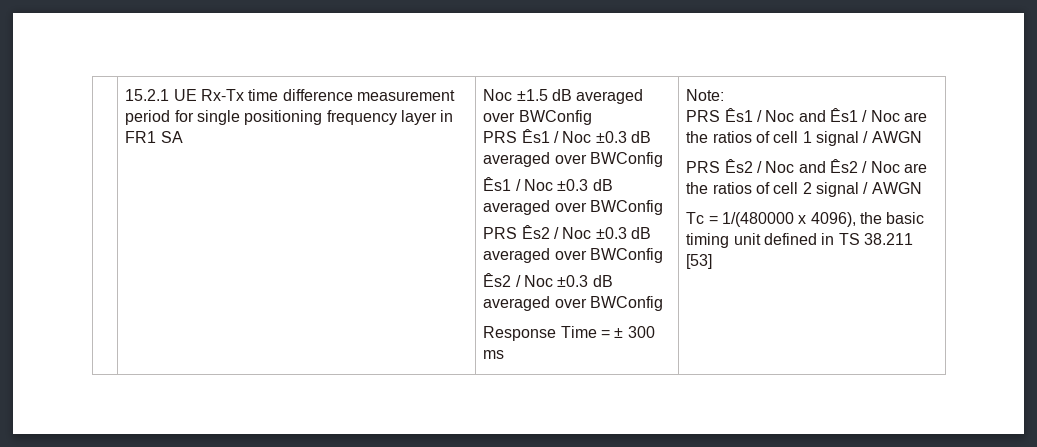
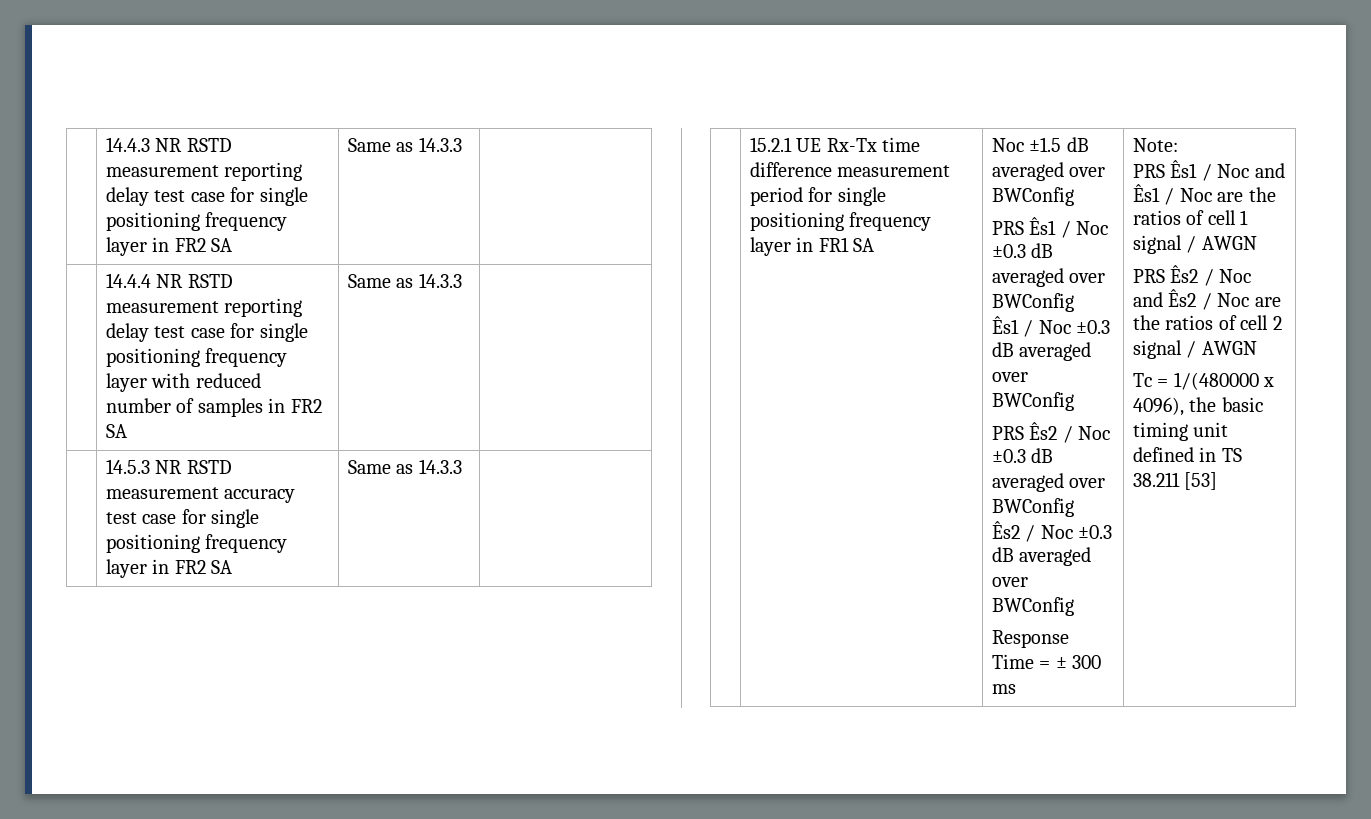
+ 14.4.3 NR RSTD measurement reporting delay test case for single positioning frequency layer in FR2 SA | Same as 14.3.3 |
+ | 14.4.4 NR RSTD measurement reporting delay test case for single positioning frequency layer with reduced number of samples in FR2 SA | Same as 14.3.3 |
+ | 14.5.3 NR RSTD measurement accuracy test case for single positioning frequency layer in FR2 SA | Same as 14.3.3 |

